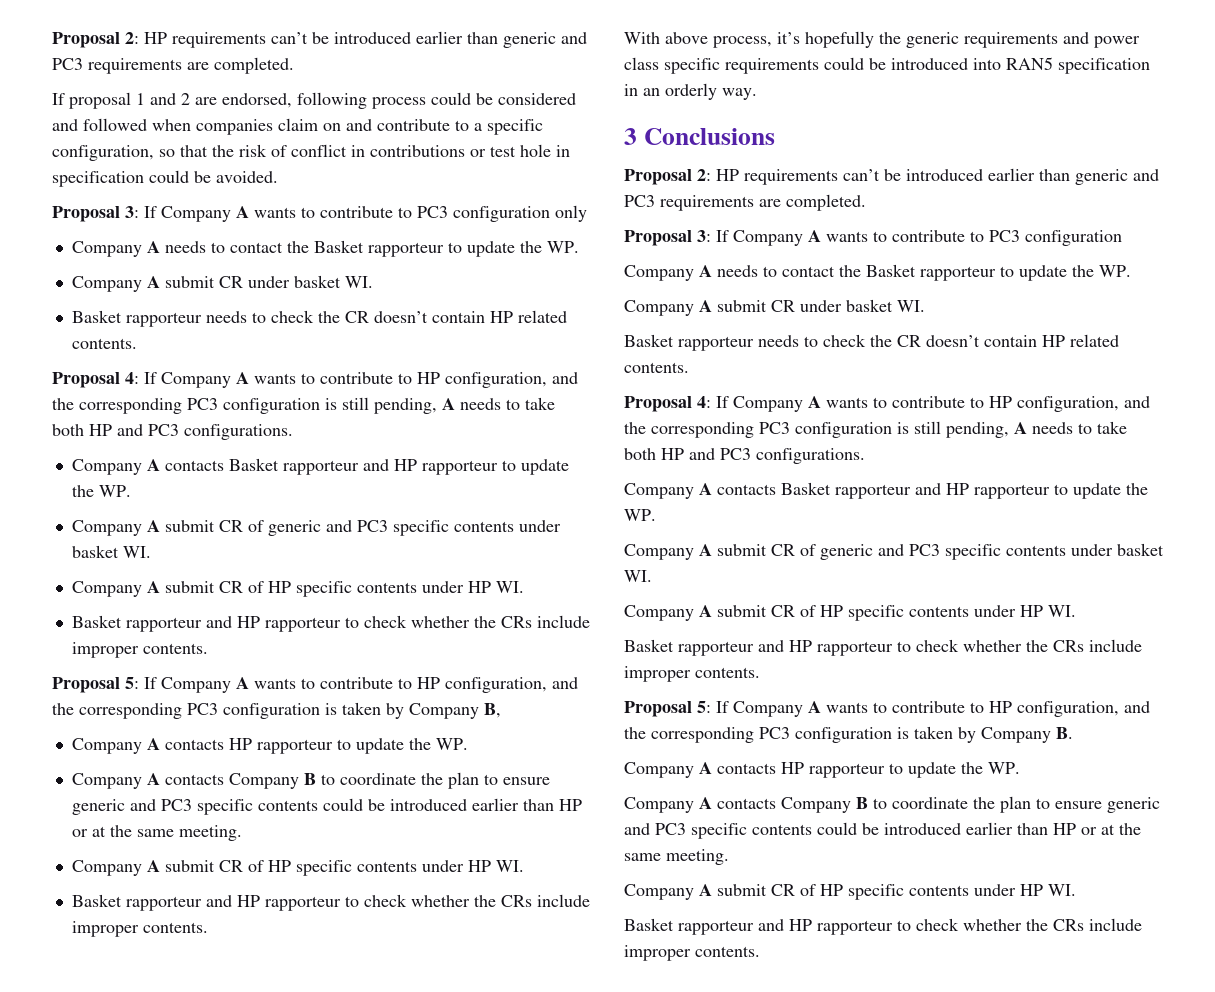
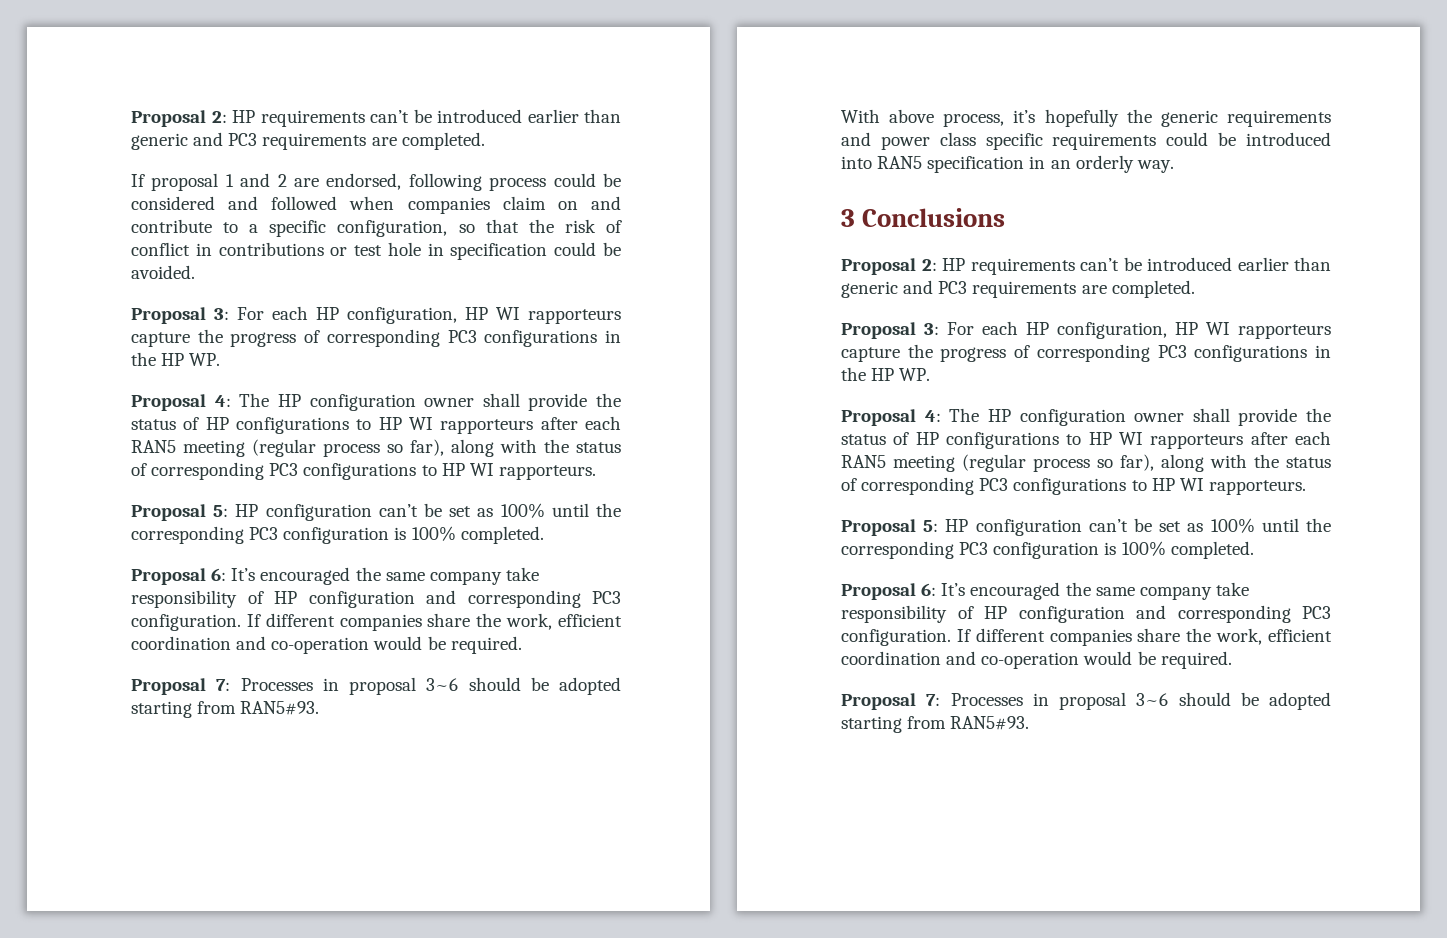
  If proposal 1 and 2 are endorsed, following process could be considered and followed when companies claim on and contribute to a specific configuration, so that the risk of conflict in contributions or test hole in specification could be avoided.
- Proposal 3: If Company A wants to contribute to PC3 configuration only
- Company A needs to contact the Basket rapporteur to update the WP.
- Company A submit CR under basket WI.
- Basket rapporteur needs to check the CR doesn’t contain HP related contents.
- Proposal 4: If Company A wants to contribute to HP configuration, and the corresponding PC3 configuration is still pending, A needs to take both HP and PC3 configurations.
- Company A contacts Basket rapporteur and HP rapporteur to update the WP.
- Company A submit CR of generic and PC3 specific contents under basket WI.
- Company A submit CR of HP specific contents under HP WI.
- Basket rapporteur and HP rapporteur to check whether the CRs include improper contents.
- Proposal 5: If Company A wants to contribute to HP configuration, and the corresponding PC3 configuration is taken by Company B,
- Company A contacts HP rapporteur to update the WP.
- Company A contacts Company B to coordinate the plan to ensure generic and PC3 specific contents could be introduced earlier than HP or at the same meeting.
- Company A submit CR of HP specific contents under HP WI.
- Basket rapporteur and HP rapporteur to check whether the CRs include improper contents.
+ Proposal 3: For each HP configuration, HP WI rapporteurs capture the progress of corresponding PC3 configurations in the HP WP.
+ Proposal 4: The HP configuration owner shall provide the status of HP configurations to HP WI rapporteurs after each RAN5 meeting (regular process so far), along with the status of corresponding PC3 configurations to HP WI rapporteurs.
+ Proposal 5: HP configuration can’t be set as 100% until the corresponding PC3 configuration is 100% completed.
+ Proposal 6: It’s encouraged the same company take responsibility of HP configuration and corresponding PC3 configuration. If different companies share the work, efficient coordination and co-operation would be required.
+ Proposal 7: Processes in proposal 3~6 should be adopted starting from RAN5#93.
  3 Conclusions
  Proposal 2: HP requirements can’t be introduced earlier than generic and PC3 requirements are completed.
- Proposal 3: If Company A wants to contribute to PC3 configuration
- Company A needs to contact the Basket rapporteur to update the WP.
- Company A submit CR under basket WI.
- Basket rapporteur needs to check the CR doesn’t contain HP related contents.
- Proposal 4: If Company A wants to contribute to HP configuration, and the corresponding PC3 configuration is still pending, A needs to take both HP and PC3 configurations.
- Company A contacts Basket rapporteur and HP rapporteur to update the WP.
- Company A submit CR of generic and PC3 specific contents under basket WI.
- Company A submit CR of HP specific contents under HP WI.
- Basket rapporteur and HP rapporteur to check whether the CRs include improper contents.
- Proposal 5: If Company A wants to contribute to HP configuration, and the corresponding PC3 configuration is taken by Company B.
- Company A contacts HP rapporteur to update the WP.
- Company A contacts Company B to coordinate the plan to ensure generic and PC3 specific contents could be introduced earlier than HP or at the same meeting.
- Company A submit CR of HP specific contents under HP WI.
- Basket rapporteur and HP rapporteur to check whether the CRs include improper contents.
+ Proposal 3: For each HP configuration, HP WI rapporteurs capture the progress of corresponding PC3 configurations in the HP WP.
+ Proposal 4: The HP configuration owner shall provide the status of HP configurations to HP WI rapporteurs after each RAN5 meeting (regular process so far), along with the status of corresponding PC3 configurations to HP WI rapporteurs.
+ Proposal 5: HP configuration can’t be set as 100% until the corresponding PC3 configuration is 100% completed.
+ Proposal 6: It’s encouraged the same company take responsibility of HP configuration and corresponding PC3 configuration. If different companies share the work, efficient coordination and co-operation would be required.
+ Proposal 7: Processes in proposal 3~6 should be adopted starting from RAN5#93.

